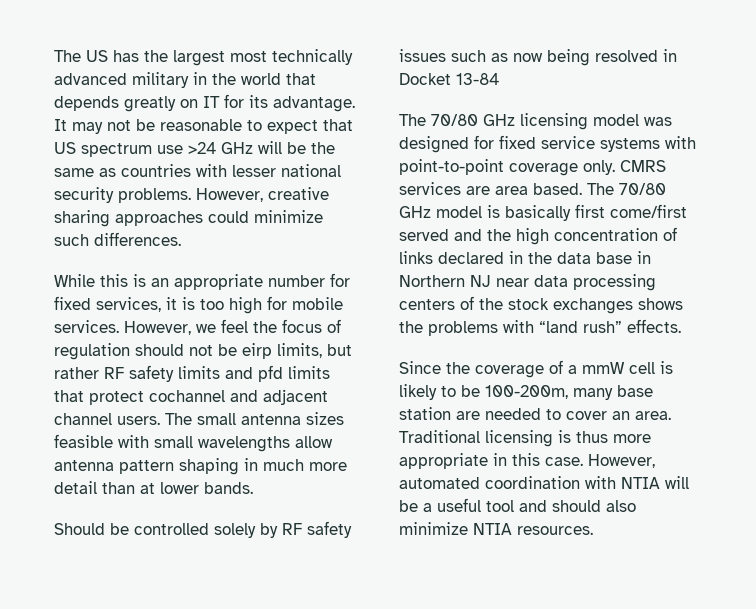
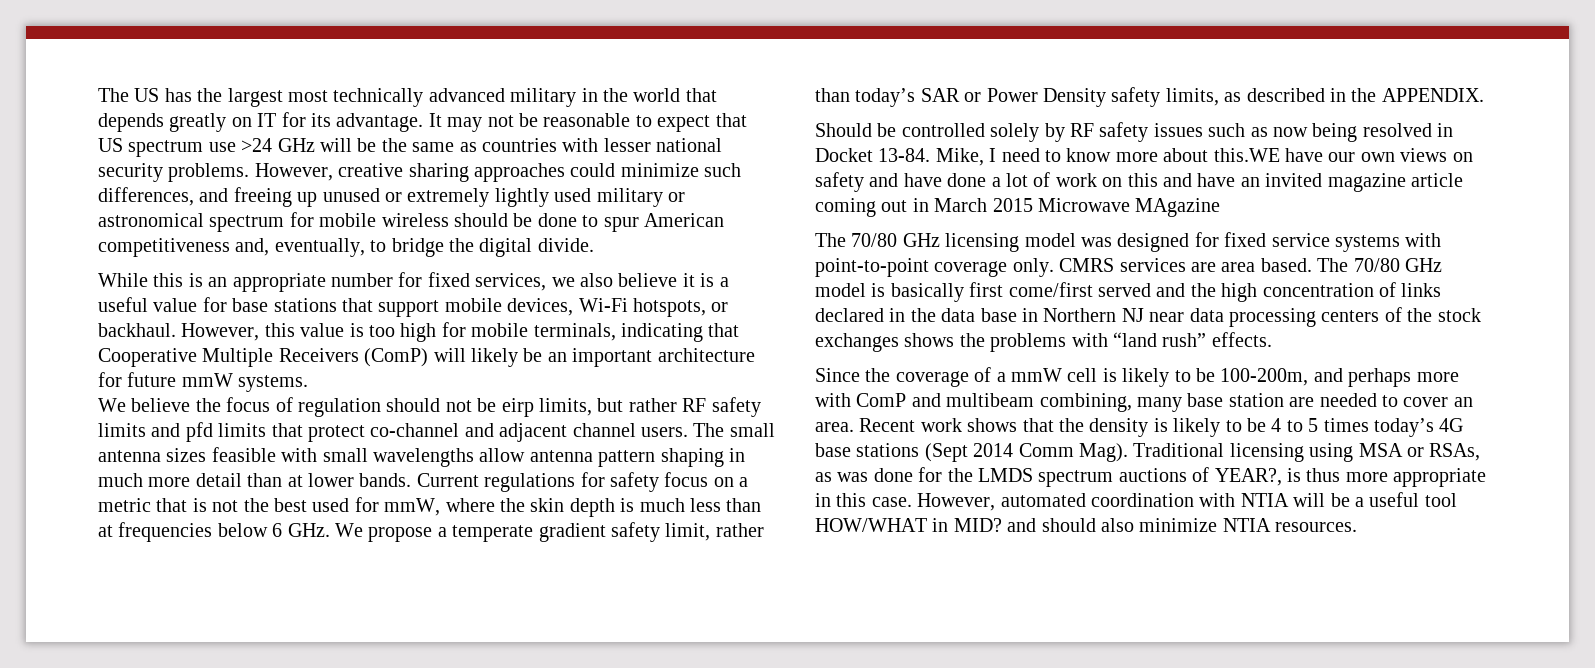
- However, creative sharing approaches could minimize such differences.
+ However, creative sharing approaches could minimize such differences, and freeing up unused or extremely lightly used military or astronomical spectrum for mobile wireless should be done to spur American competitiveness and, eventually, to bridge the digital divide.
- While this is an appropriate number for fixed services, it is too high for mobile services. However, we feel the focus of regulation should not be eirp limits, but rather RF safety limits and pfd limits that protect cochannel and adjacent channel users.
+ While this is an appropriate number for fixed services, we also believe it is a useful value for base stations that support mobile devices, Wi-Fi hotspots, or backhaul. However, this value is too high for mobile terminals, indicating that Cooperative Multiple Receivers (ComP) will likely be an important architecture for future mmW systems.
+ We believe the focus of regulation should not be eirp limits, but rather RF safety limits and pfd limits that protect co-channel and adjacent channel users.
+ Current regulations for safety focus on a metric that is not the best used for mmW, where the skin depth is much less than at frequencies below 6 GHz. We propose a temperate gradient safety limit, rather than today’s SAR or Power Density safety limits, as described in the APPENDIX.
- Should be controlled solely by RF safety issues such as now being resolved in Docket 13-84
+ Should be controlled solely by RF safety issues such as now being resolved in Docket 13-84. Mike, I need to know more about this.WE have our own views on safety and have done a lot of work on this and have an invited magazine article coming out in March 2015 Microwave MAgazine
- Since the coverage of a mmW cell is likely to be 100-200m, many base station are needed to cover an area.
+ Since the coverage of a mmW cell is likely to be 100-200m, and perhaps more with ComP and multibeam combining, many base station are needed to cover an area.
- Traditional licensing is thus more appropriate in this case.
+ Recent work shows that the density is likely to be 4 to 5 times today’s 4G base stations (Sept 2014 Comm Mag). Traditional licensing using MSA or RSAs, as was done for the LMDS spectrum auctions of YEAR?, is thus more appropriate in this case.
- However, automated coordination with NTIA will be a useful tool and should also minimize NTIA resources.
+ However, automated coordination with NTIA will be a useful tool HOW/WHAT in MID? and should also minimize NTIA resources.

